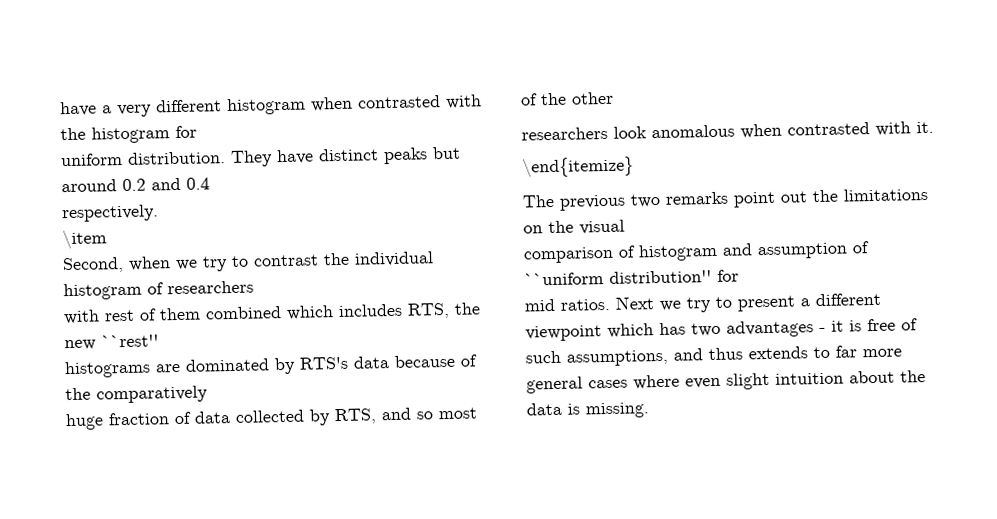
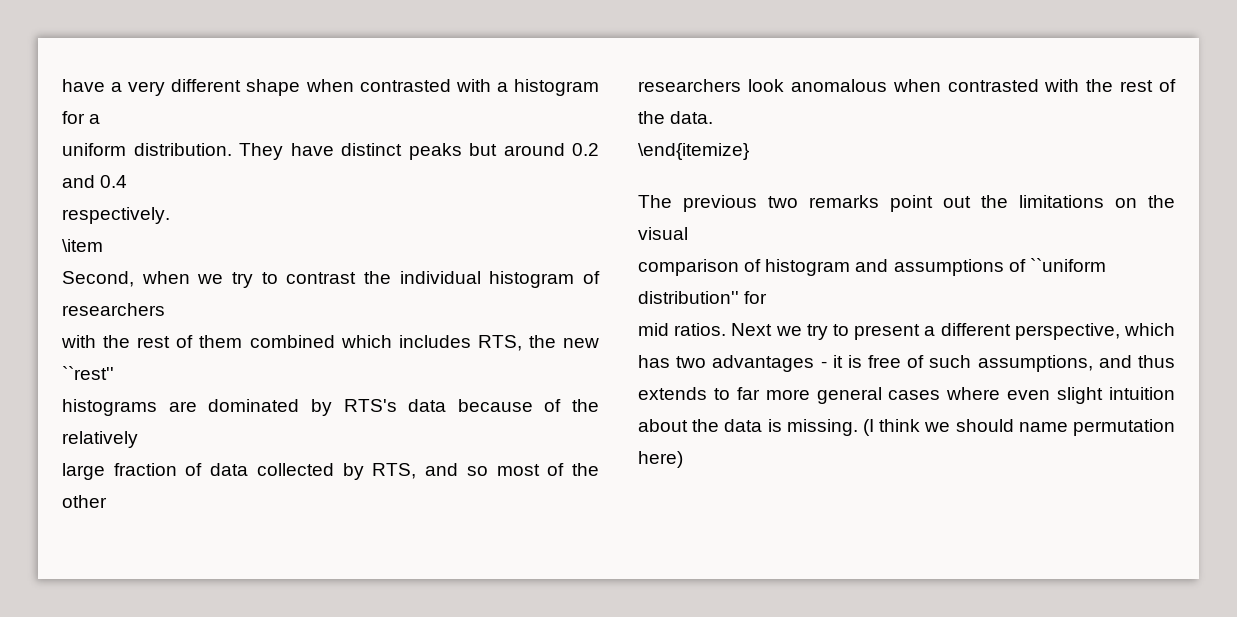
- have a very different histogram when contrasted with the histogram for
+ have a very different shape when contrasted with a histogram for a
- with rest of them combined which includes RTS, the new ``rest''
+ with the rest of them combined which includes RTS, the new ``rest''
- histograms are dominated by RTS's data because of the comparatively
- huge fraction of data collected by RTS, and so most of the other
+ histograms are dominated by RTS's data because of the relatively
+ large fraction of data collected by RTS, and so most of the other
- researchers look anomalous when contrasted with it.
+ researchers look anomalous when contrasted with the rest of the data.
- comparison of histogram and assumption of ``uniform distribution'' for
+ comparison of histogram and assumptions of ``uniform distribution'' for
- Next we try to present a different viewpoint which has two advantages - it is free of such assumptions, and thus extends to far more general cases where even slight intuition about the data is missing.
+ Next we try to present a different perspective, which has two advantages - it is free of such assumptions, and thus extends to far more general cases where even slight intuition about the data is missing.
+ (I think we should name permutation here)

